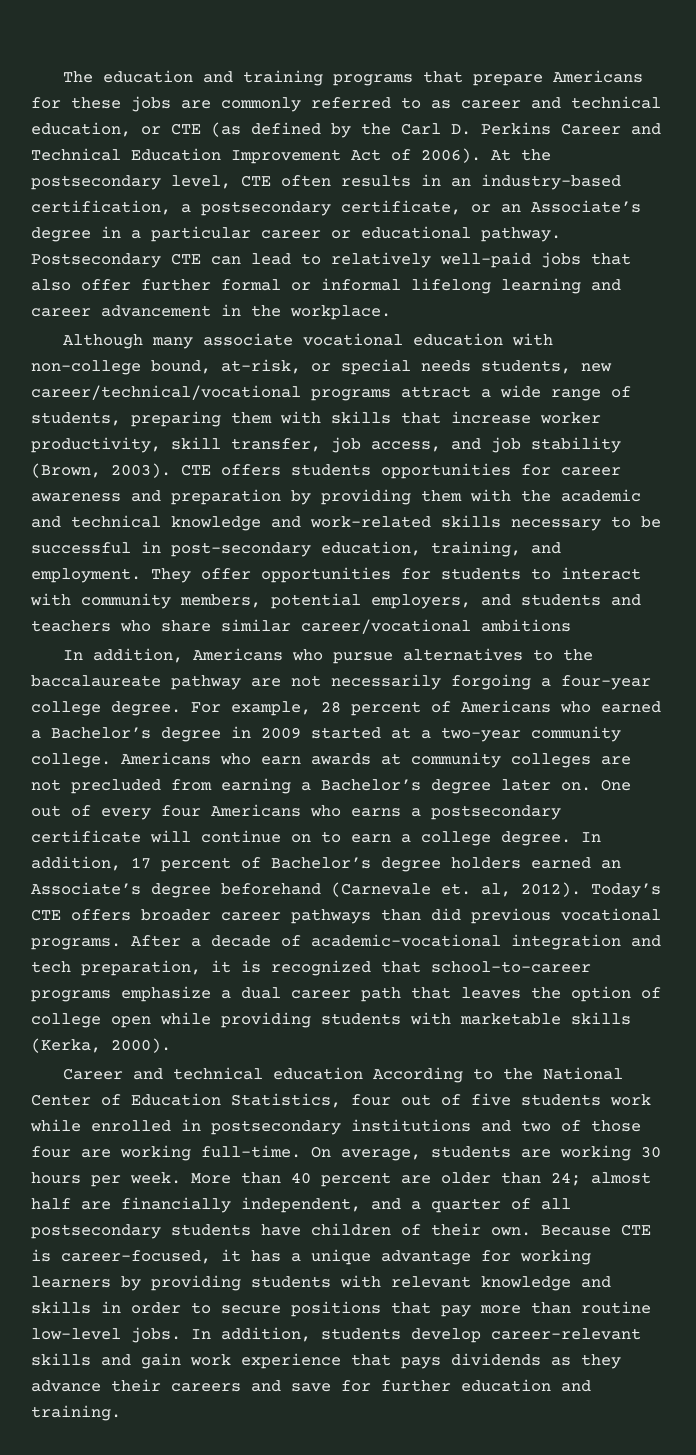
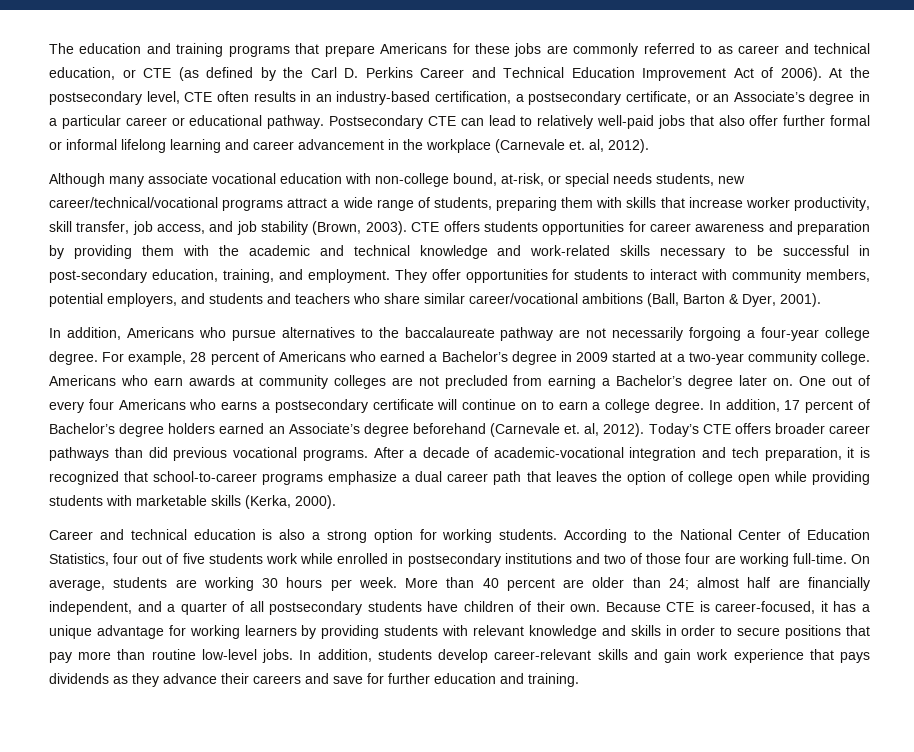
- Postsecondary CTE can lead to relatively well-paid jobs that also offer further formal or informal lifelong learning and career advancement in the workplace.
+ Postsecondary CTE can lead to relatively well-paid jobs that also offer further formal or informal lifelong learning and career advancement in the workplace (Carnevale et. al, 2012).
- They offer opportunities for students to interact with community members, potential employers, and students and teachers who share similar career/vocational ambitions
+ They offer opportunities for students to interact with community members, potential employers, and students and teachers who share similar career/vocational ambitions (Ball, Barton & Dyer, 2001).
- Career and technical education According to the National Center of Education Statistics, four out of five students work while enrolled in postsecondary institutions and two of those four are working full-time.
+ Career and technical education is also a strong option for working students. According to the National Center of Education Statistics, four out of five students work while enrolled in postsecondary institutions and two of those four are working full-time.

